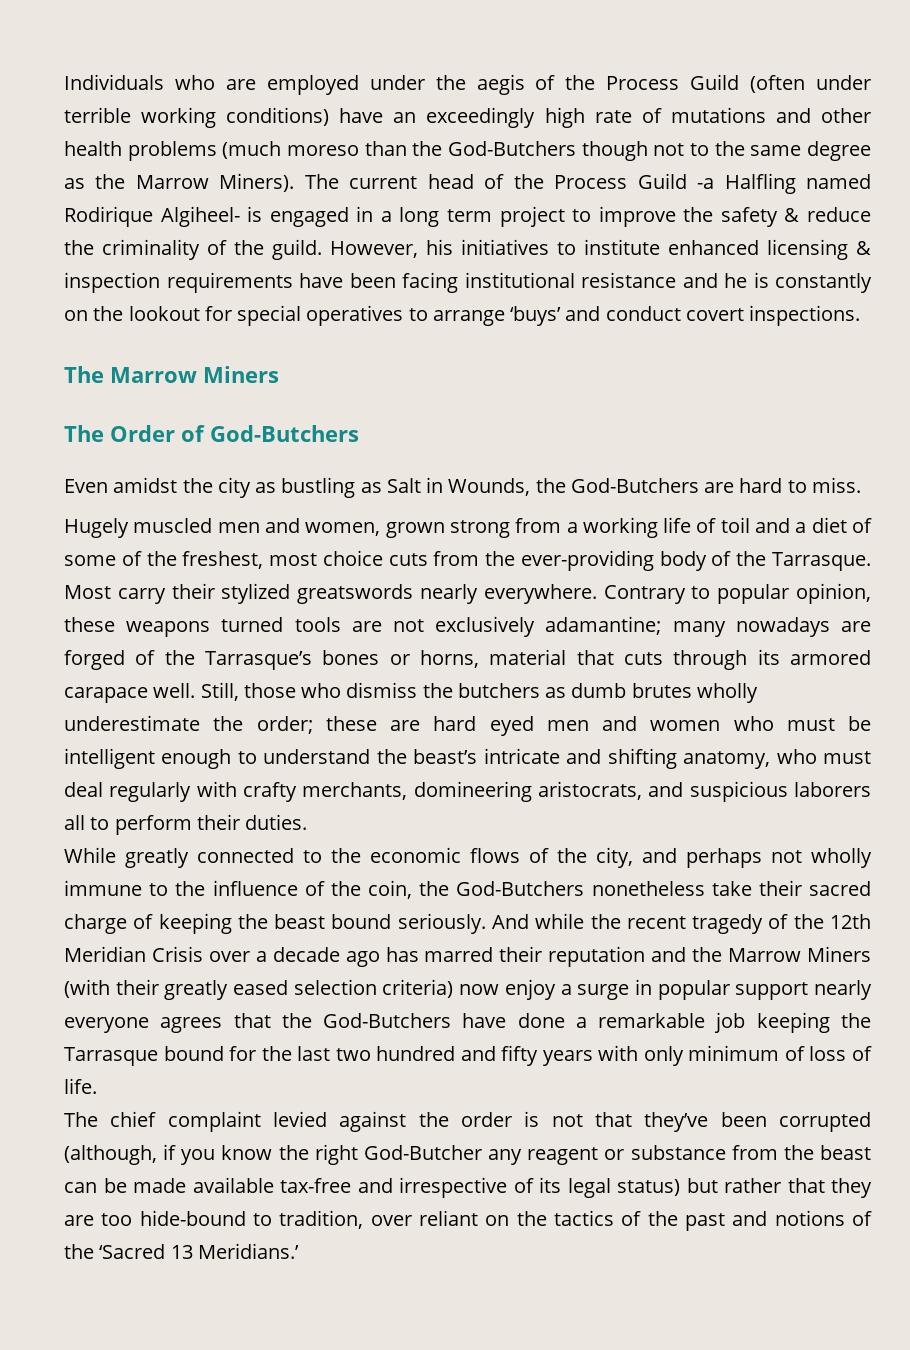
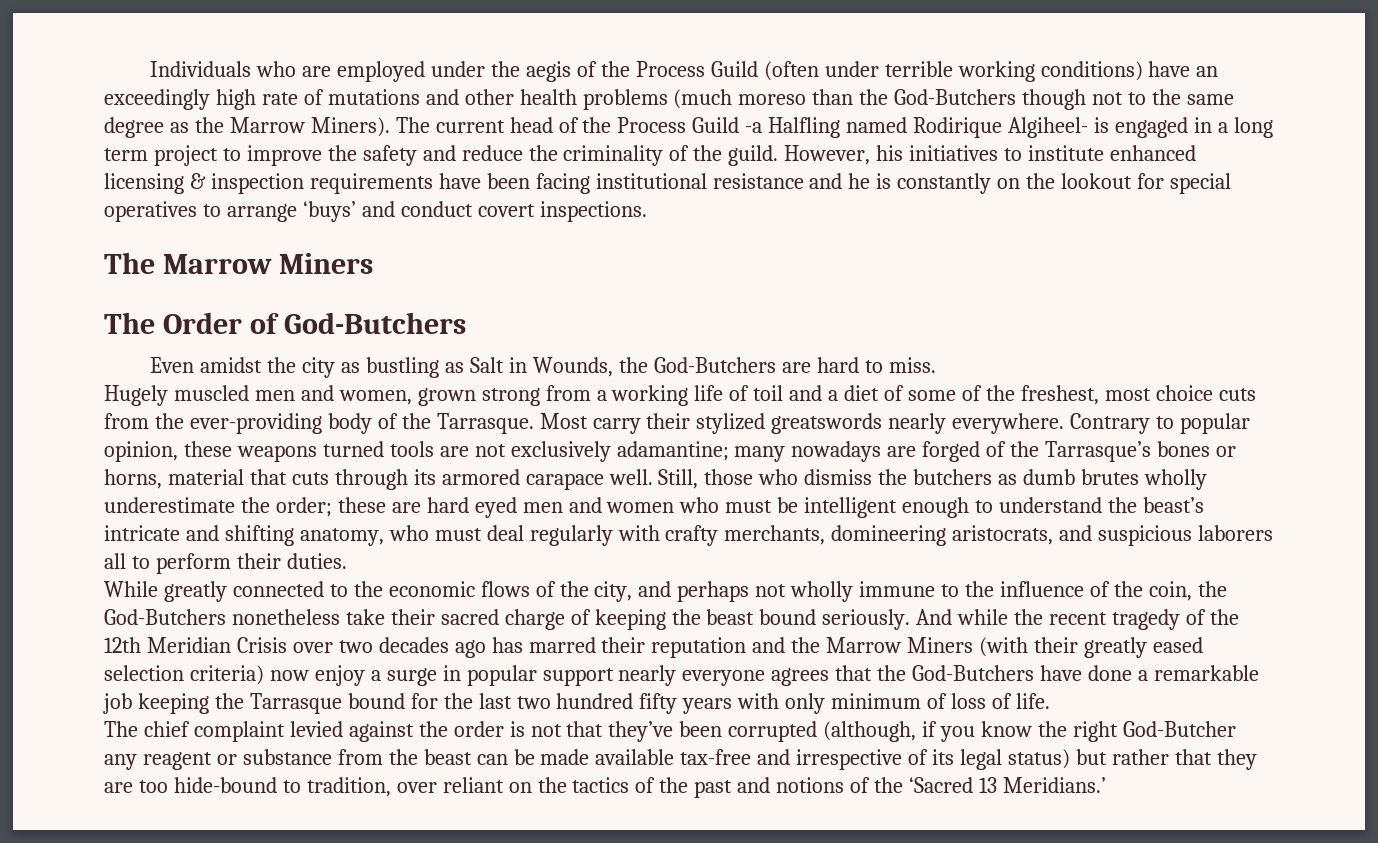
- The current head of the Process Guild -a Halfling named Rodirique Algiheel- is engaged in a long term project to improve the safety & reduce the criminality of the guild.
+ The current head of the Process Guild -a Halfling named Rodirique Algiheel- is engaged in a long term project to improve the safety and reduce the criminality of the guild.
- And while the recent tragedy of the 12th Meridian Crisis over a decade ago has marred their reputation and the Marrow Miners (with their greatly eased selection criteria) now enjoy a surge in popular support nearly everyone agrees that the God-Butchers have done a remarkable job keeping the Tarrasque bound for the last two hundred and fifty years with only minimum of loss of life.
+ And while the recent tragedy of the 12th Meridian Crisis over two decades ago has marred their reputation and the Marrow Miners (with their greatly eased selection criteria) now enjoy a surge in popular support nearly everyone agrees that the God-Butchers have done a remarkable job keeping the Tarrasque bound for the last two hundred fifty years with only minimum of loss of life.

